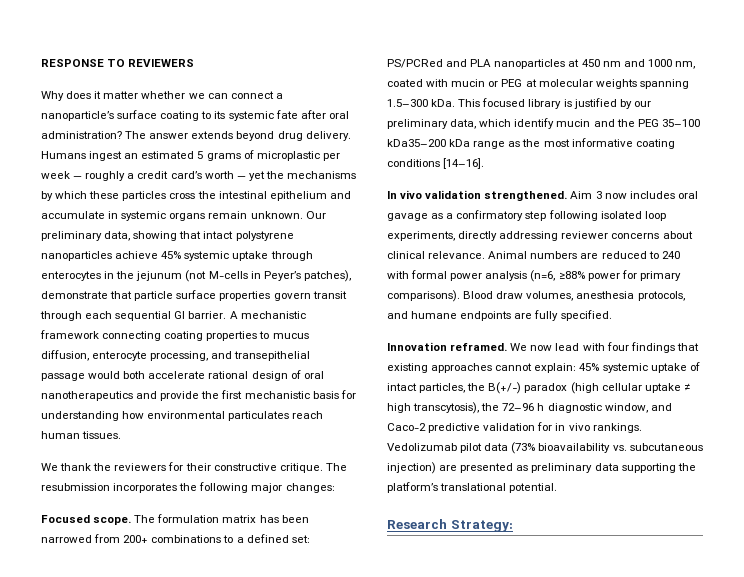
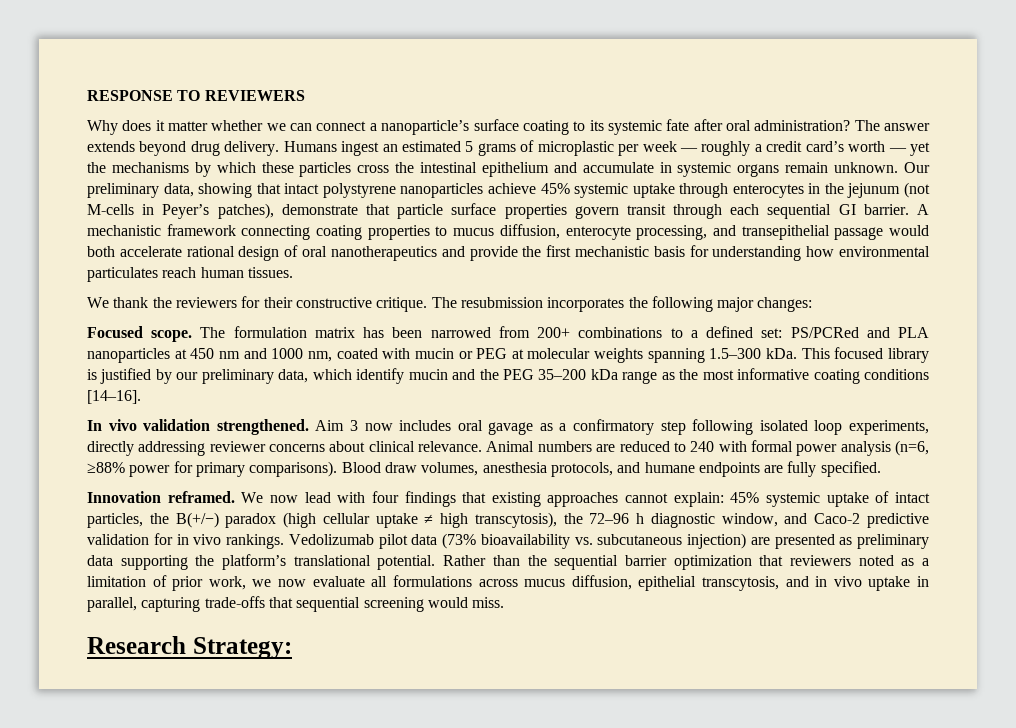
- This focused library is justified by our preliminary data, which identify mucin and the PEG 35–100 kDa35–200 kDa range as the most informative coating conditions [14–16].
+ This focused library is justified by our preliminary data, which identify mucin and the PEG 35–200 kDa range as the most informative coating conditions [14–16].
+ Rather than the sequential barrier optimization that reviewers noted as a limitation of prior work, we now evaluate all formulations across mucus diffusion, epithelial transcytosis, and in vivo uptake in parallel, capturing trade-offs that sequential screening would miss.

